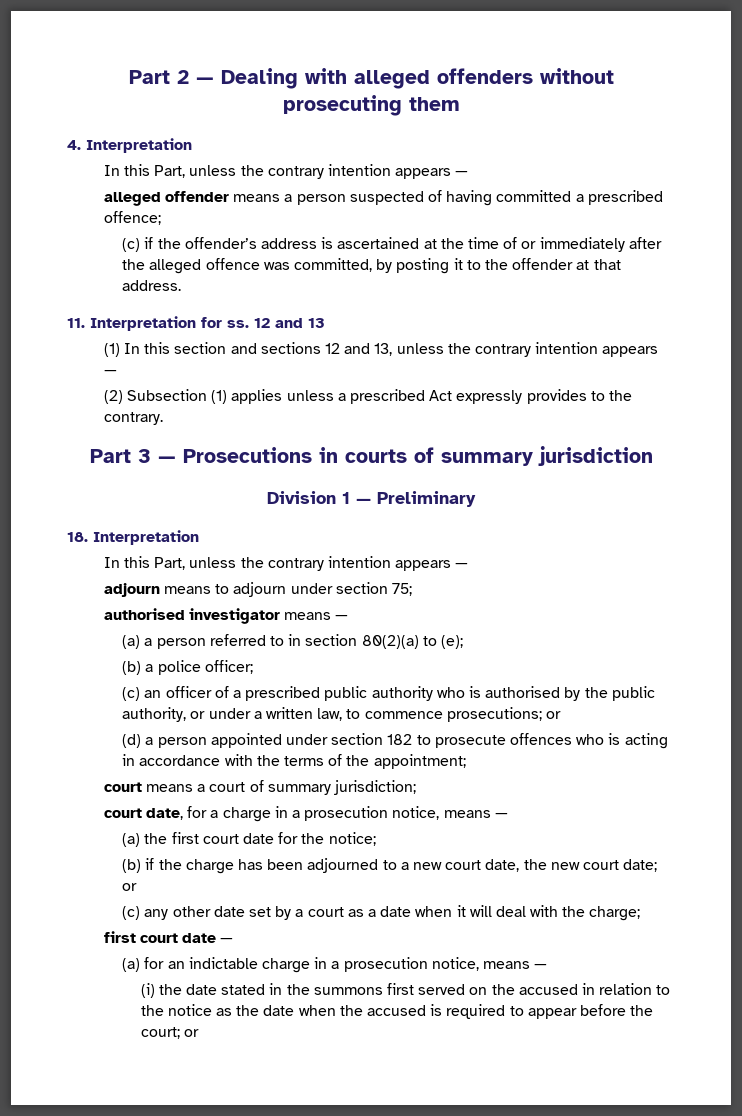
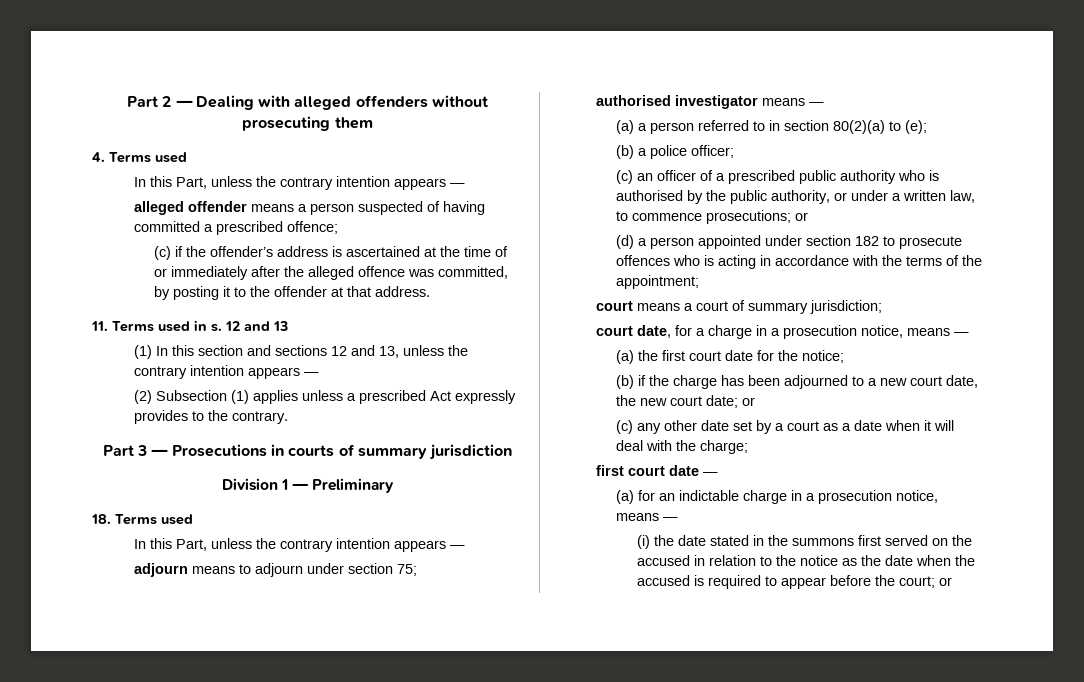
- 4. Interpretation
+ 4. Terms used
- 11. Interpretation for ss.
+ 11. Terms used in s.
- 18. Interpretation
+ 18. Terms used

